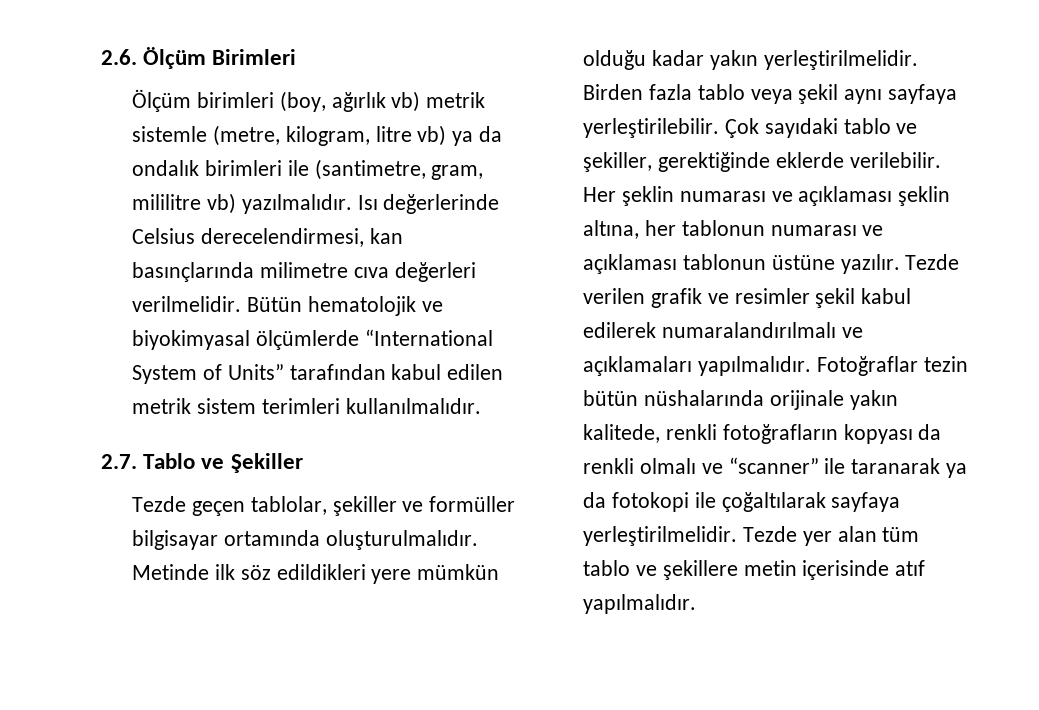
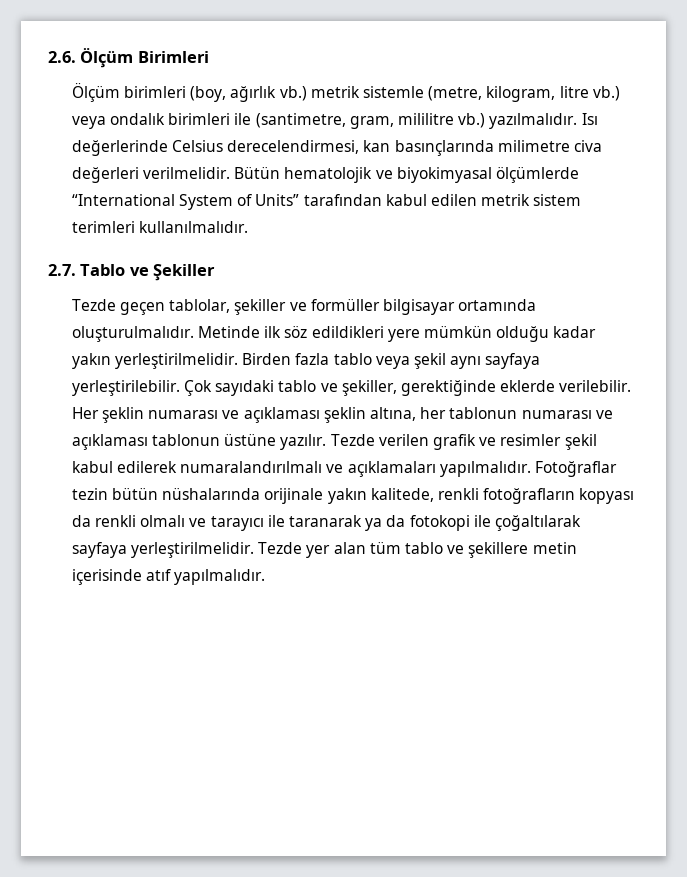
- Ölçüm birimleri (boy, ağırlık vb) metrik sistemle (metre, kilogram, litre vb) ya da ondalık birimleri ile (santimetre, gram, mililitre vb) yazılmalıdır.
+ Ölçüm birimleri (boy, ağırlık vb.) metrik sistemle (metre, kilogram, litre vb.) veya ondalık birimleri ile (santimetre, gram, mililitre vb.) yazılmalıdır.
- Isı değerlerinde Celsius derecelendirmesi, kan basınçlarında milimetre cıva değerleri verilmelidir.
+ Isı değerlerinde Celsius derecelendirmesi, kan basınçlarında milimetre civa değerleri verilmelidir.
- Fotoğraflar tezin bütün nüshalarında orijinale yakın kalitede, renkli fotoğrafların kopyası da renkli olmalı ve “scanner” ile taranarak ya da fotokopi ile çoğaltılarak sayfaya yerleştirilmelidir.
+ Fotoğraflar tezin bütün nüshalarında orijinale yakın kalitede, renkli fotoğrafların kopyası da renkli olmalı ve tarayıcı ile taranarak ya da fotokopi ile çoğaltılarak sayfaya yerleştirilmelidir.

